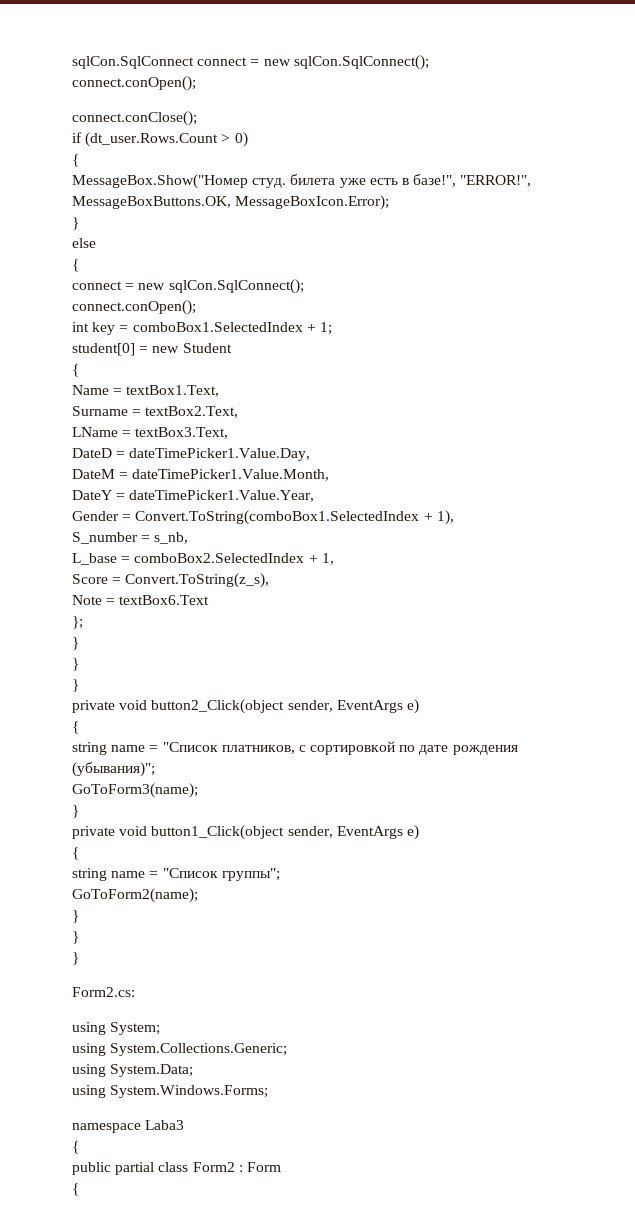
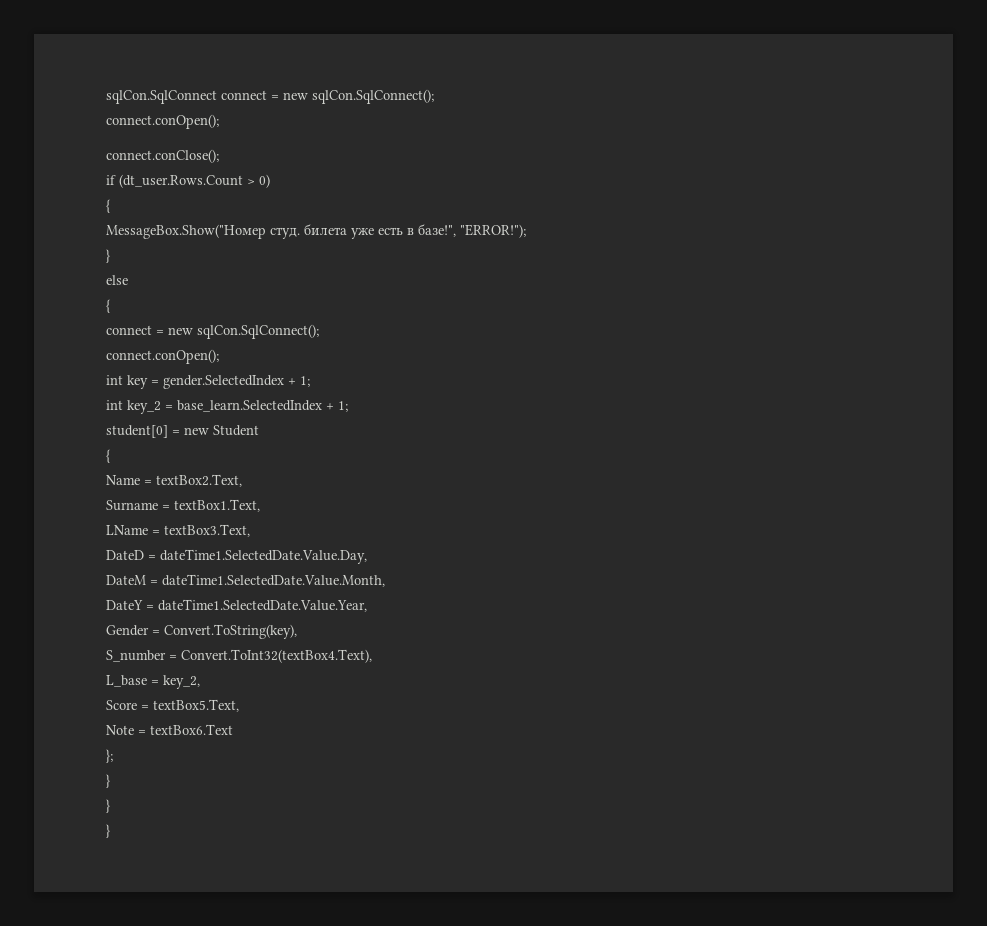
- MessageBox.Show("Номер студ. билета уже есть в базе!", "ERROR!", MessageBoxButtons.OK, MessageBoxIcon.Error);
+ MessageBox.Show("Номер студ. билета уже есть в базе!", "ERROR!");
- int key = comboBox1.SelectedIndex + 1;
+ int key = gender.SelectedIndex + 1;
+ int key_2 = base_learn.SelectedIndex + 1;
- Name = textBox1.Text,
+ Name = textBox2.Text,
- Surname = textBox2.Text,
+ Surname = textBox1.Text,
- DateD = dateTimePicker1.Value.Day,
+ DateD = dateTime1.SelectedDate.Value.Day,
- DateM = dateTimePicker1.Value.Month,
+ DateM = dateTime1.SelectedDate.Value.Month,
- DateY = dateTimePicker1.Value.Year,
+ DateY = dateTime1.SelectedDate.Value.Year,
- Gender = Convert.ToString(comboBox1.SelectedIndex + 1),
+ Gender = Convert.ToString(key),
- S_number = s_nb,
+ S_number = Convert.ToInt32(textBox4.Text),
- L_base = comboBox2.SelectedIndex + 1,
+ L_base = key_2,
- Score = Convert.ToString(z_s),
+ Score = textBox5.Text,
- private void button2_Click(object sender, EventArgs e)
- {
- string name = "Список платников, с сортировкой по дате рождения (убывания)";
- GoToForm3(name);
- }
- private void button1_Click(object sender, EventArgs e)
- {
- string name = "Список группы";
- GoToForm2(name);
- }
- }
- }
- Form2.cs:
- using System;
- using System.Collections.Generic;
- using System.Data;
- using System.Windows.Forms;
- namespace Laba3
- {
- public partial class Form2 : Form
- {

